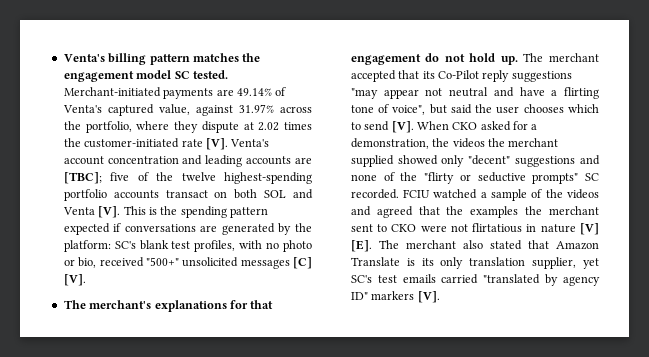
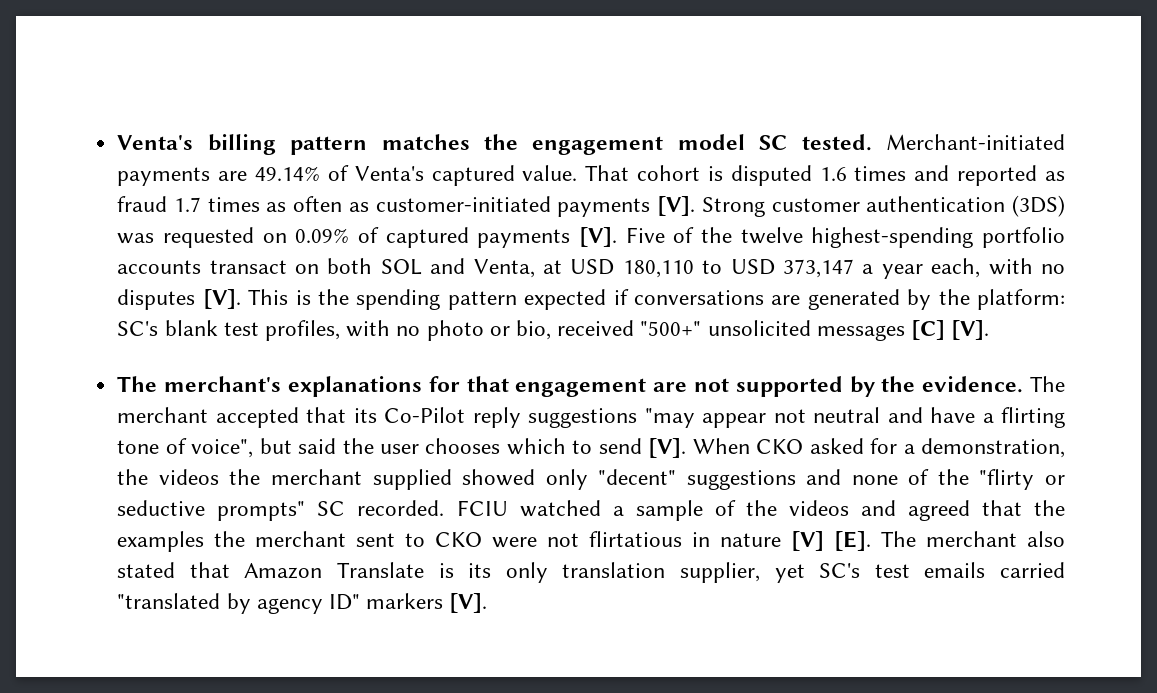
- Merchant-initiated payments are 49.14% of Venta's captured value, against 31.97% across the portfolio, where they dispute at 2.02 times the customer-initiated rate [V]. Venta's account concentration and leading accounts are [TBC]; five of the twelve highest-spending portfolio accounts transact on both SOL and Venta [V]. This is the spending pattern expected if conversations are generated by the platform: SC's blank test profiles, with no photo or bio, received "500+" unsolicited messages [C] [V].
+ Merchant-initiated payments are 49.14% of Venta's captured value. That cohort is disputed 1.6 times and reported as fraud 1.7 times as often as customer-initiated payments [V]. Strong customer authentication (3DS) was requested on 0.09% of captured payments [V]. Five of the twelve highest-spending portfolio accounts transact on both SOL and Venta, at USD 180,110 to USD 373,147 a year each, with no disputes [V]. This is the spending pattern expected if conversations are generated by the platform: SC's blank test profiles, with no photo or bio, received "500+" unsolicited messages [C] [V].
- The merchant's explanations for that engagement do not hold up.
+ The merchant's explanations for that engagement are not supported by the evidence.

